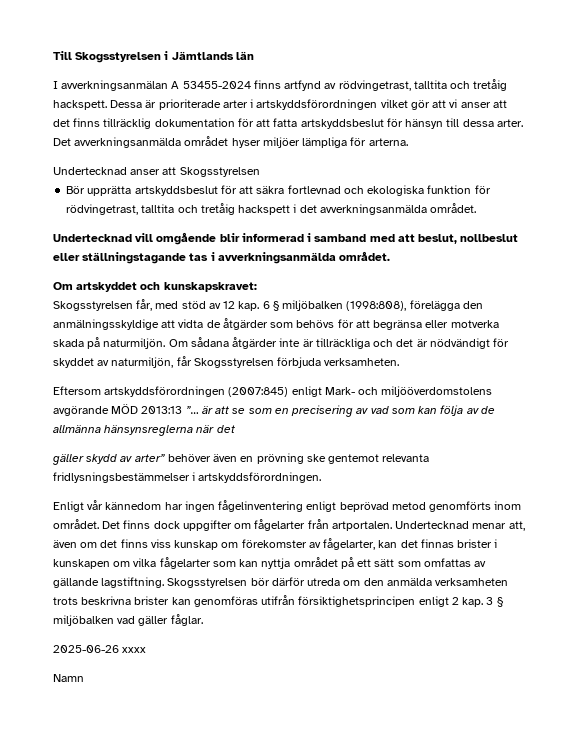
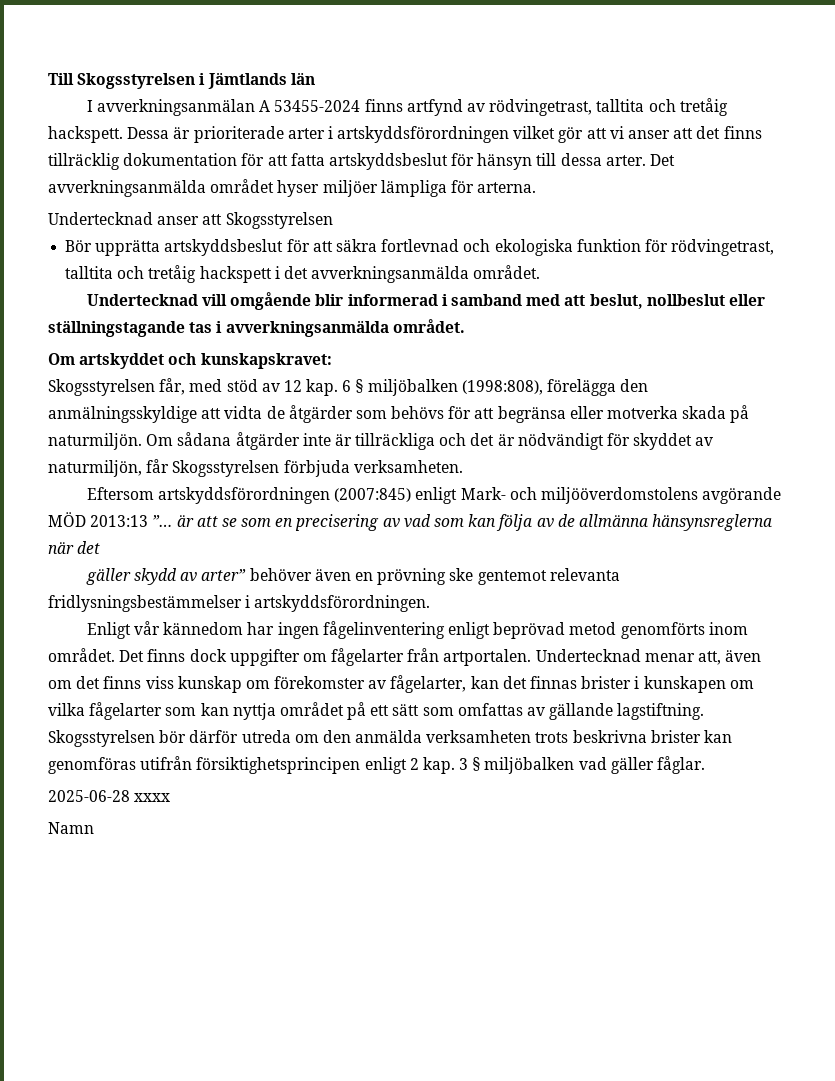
- 2025-06-26 xxxx
+ 2025-06-28 xxxx

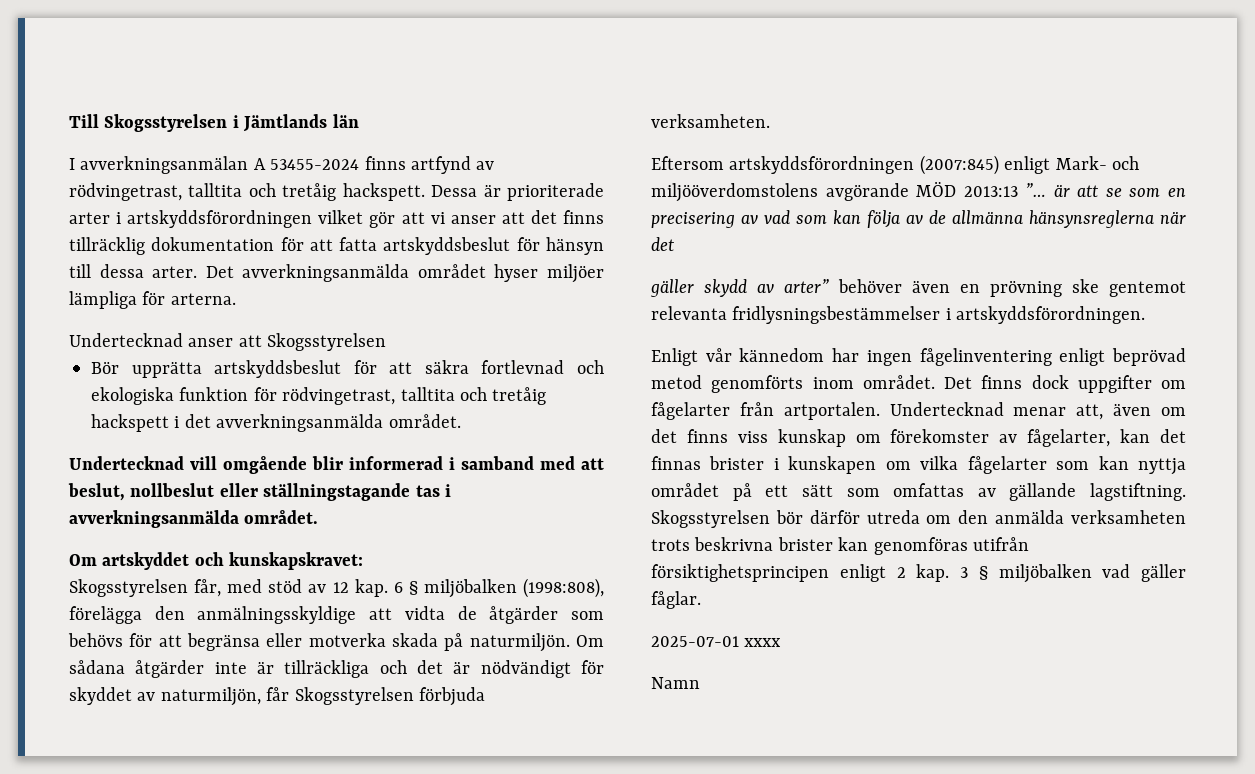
- 2025-06-28 xxxx
+ 2025-07-01 xxxx

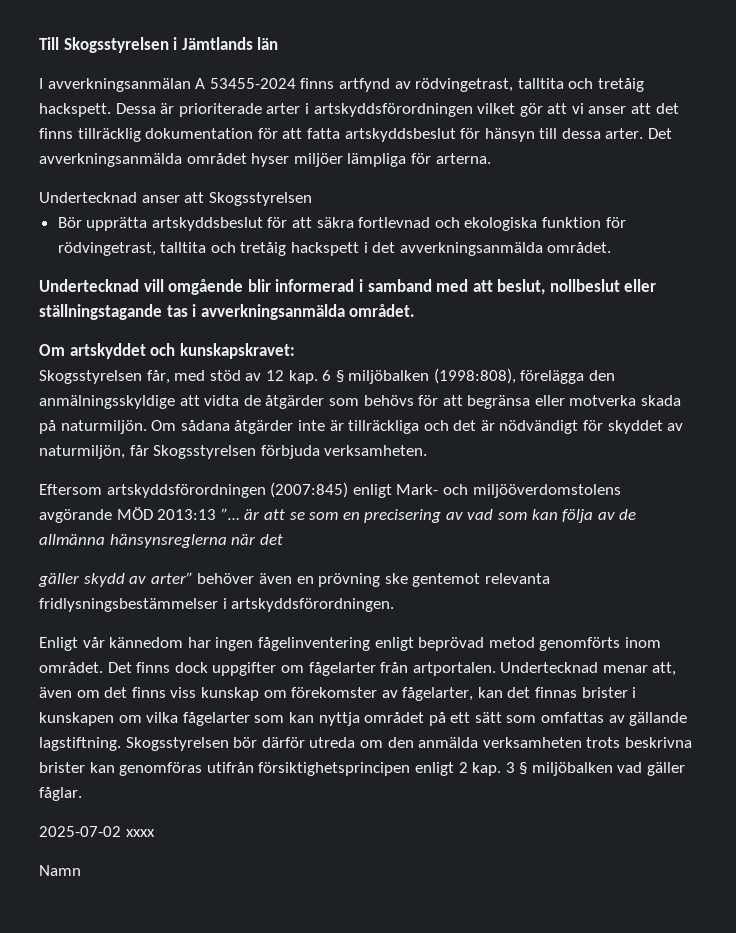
- 2025-07-01 xxxx
+ 2025-07-02 xxxx

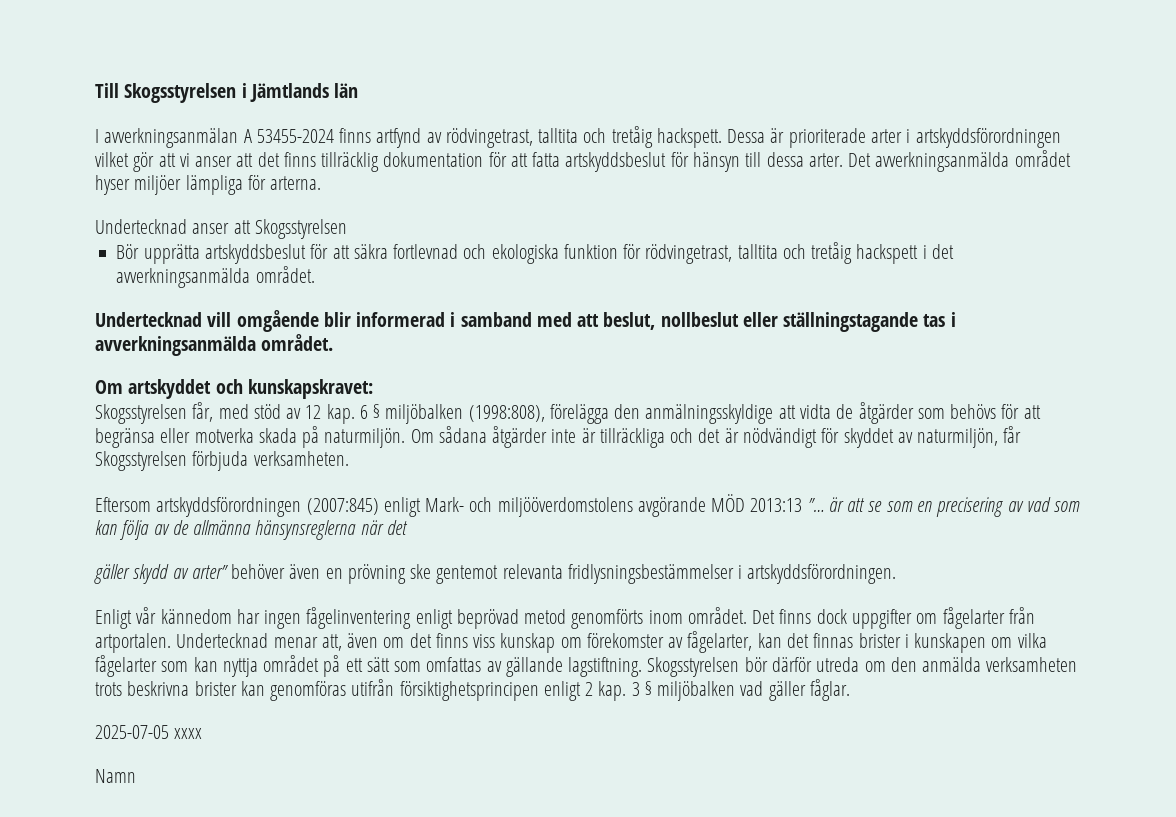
- 2025-07-02 xxxx
+ 2025-07-05 xxxx

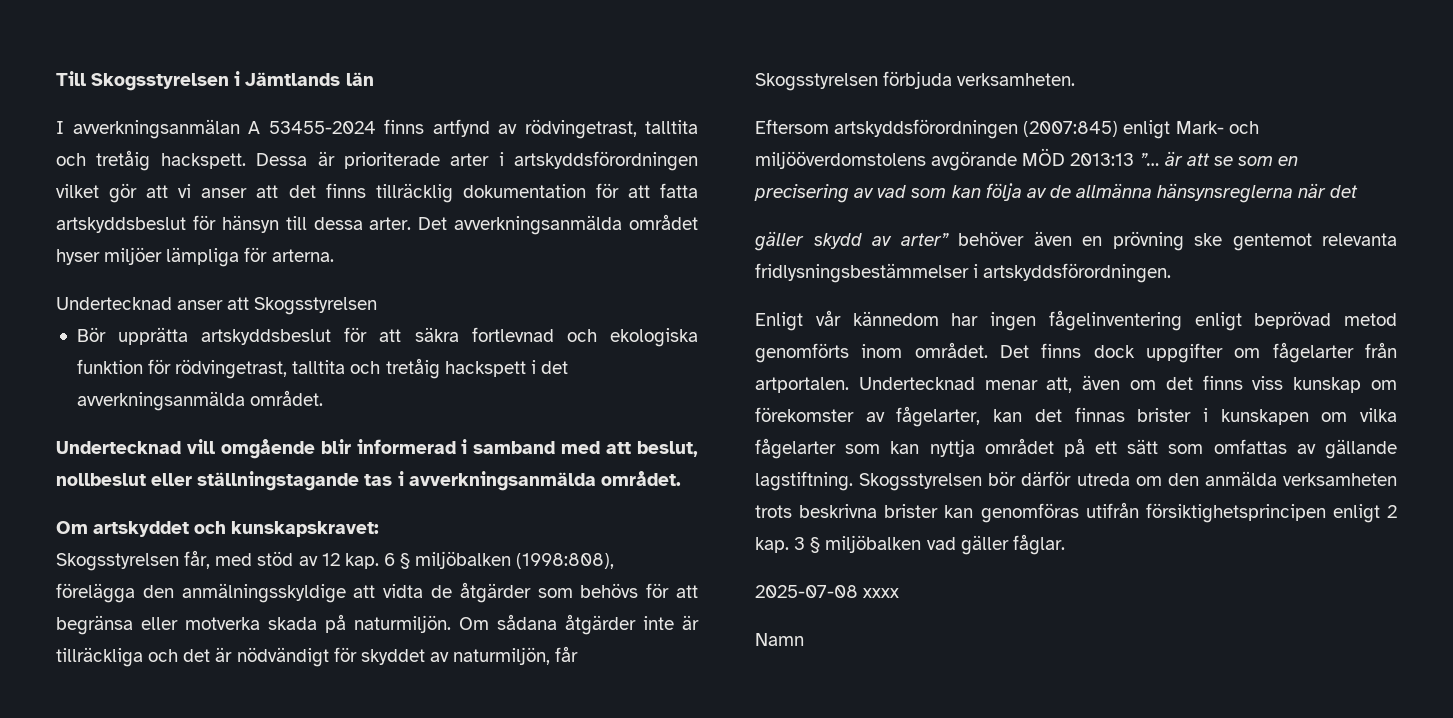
- 2025-07-05 xxxx
+ 2025-07-08 xxxx

